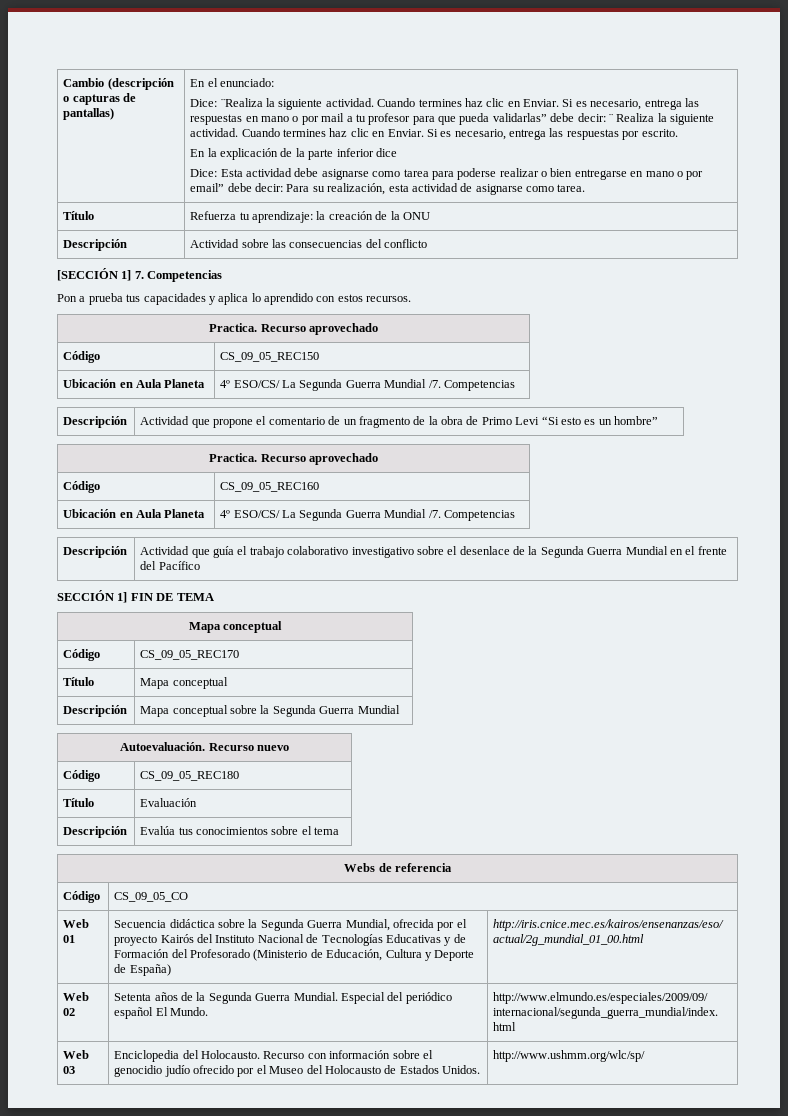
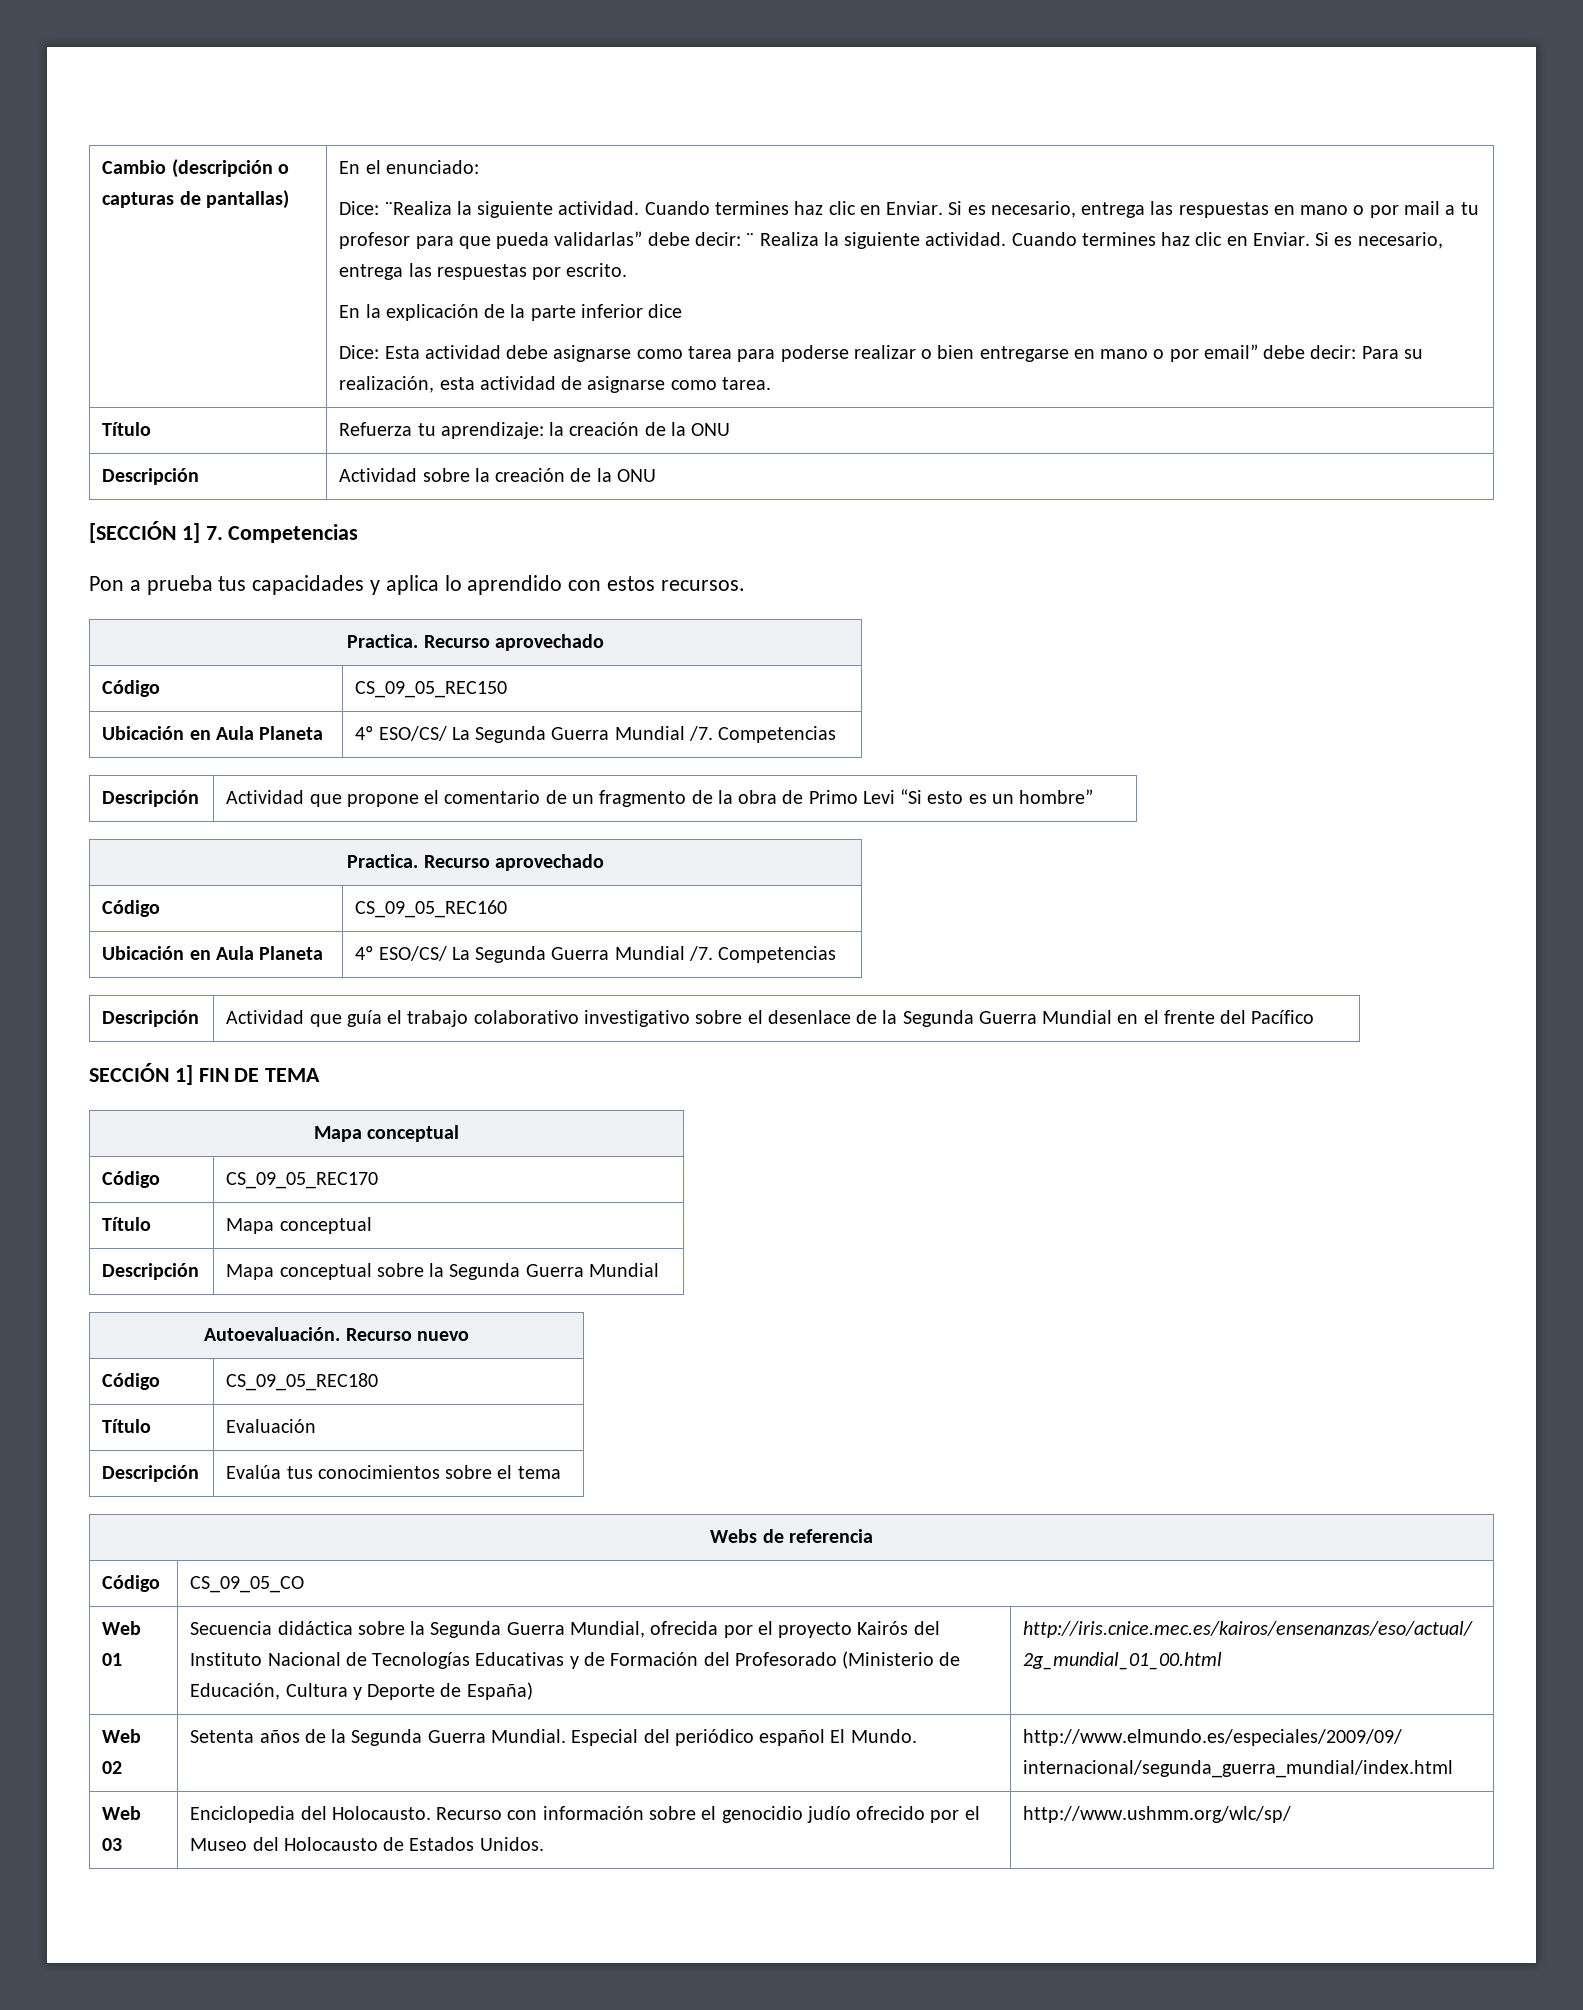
- Descripción | Actividad sobre las consecuencias del conflicto
+ Descripción | Actividad sobre la creación de la ONU

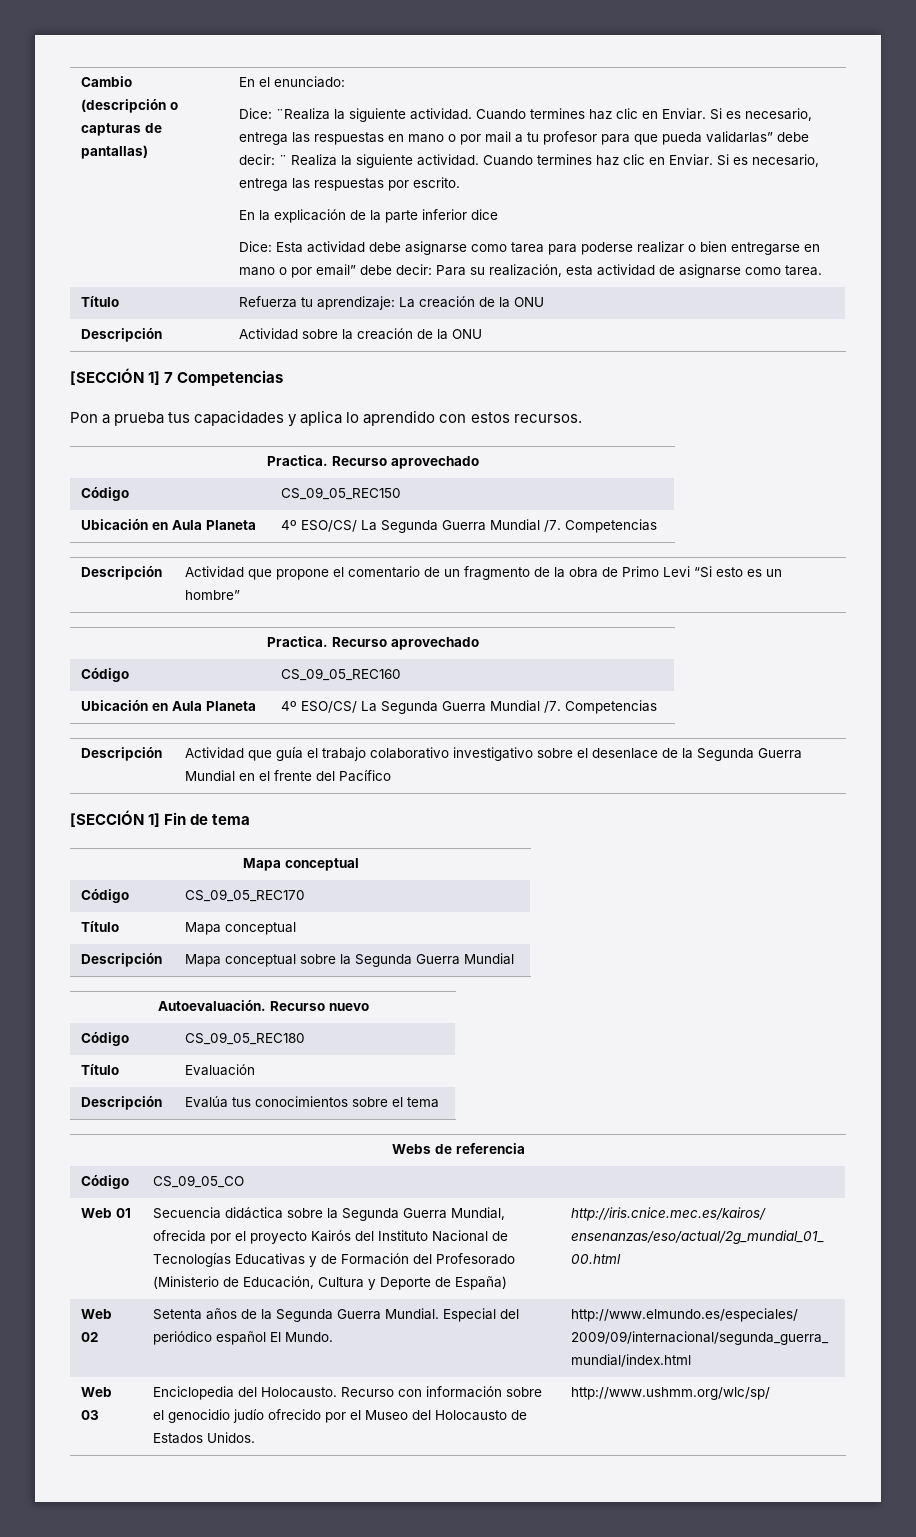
- Título | Refuerza tu aprendizaje: la creación de la ONU
+ Título | Refuerza tu aprendizaje: La creación de la ONU
- [SECCIÓN 1] 7. Competencias
+ [SECCIÓN 1] 7 Competencias
- SECCIÓN 1] FIN DE TEMA
+ [SECCIÓN 1] Fin de tema

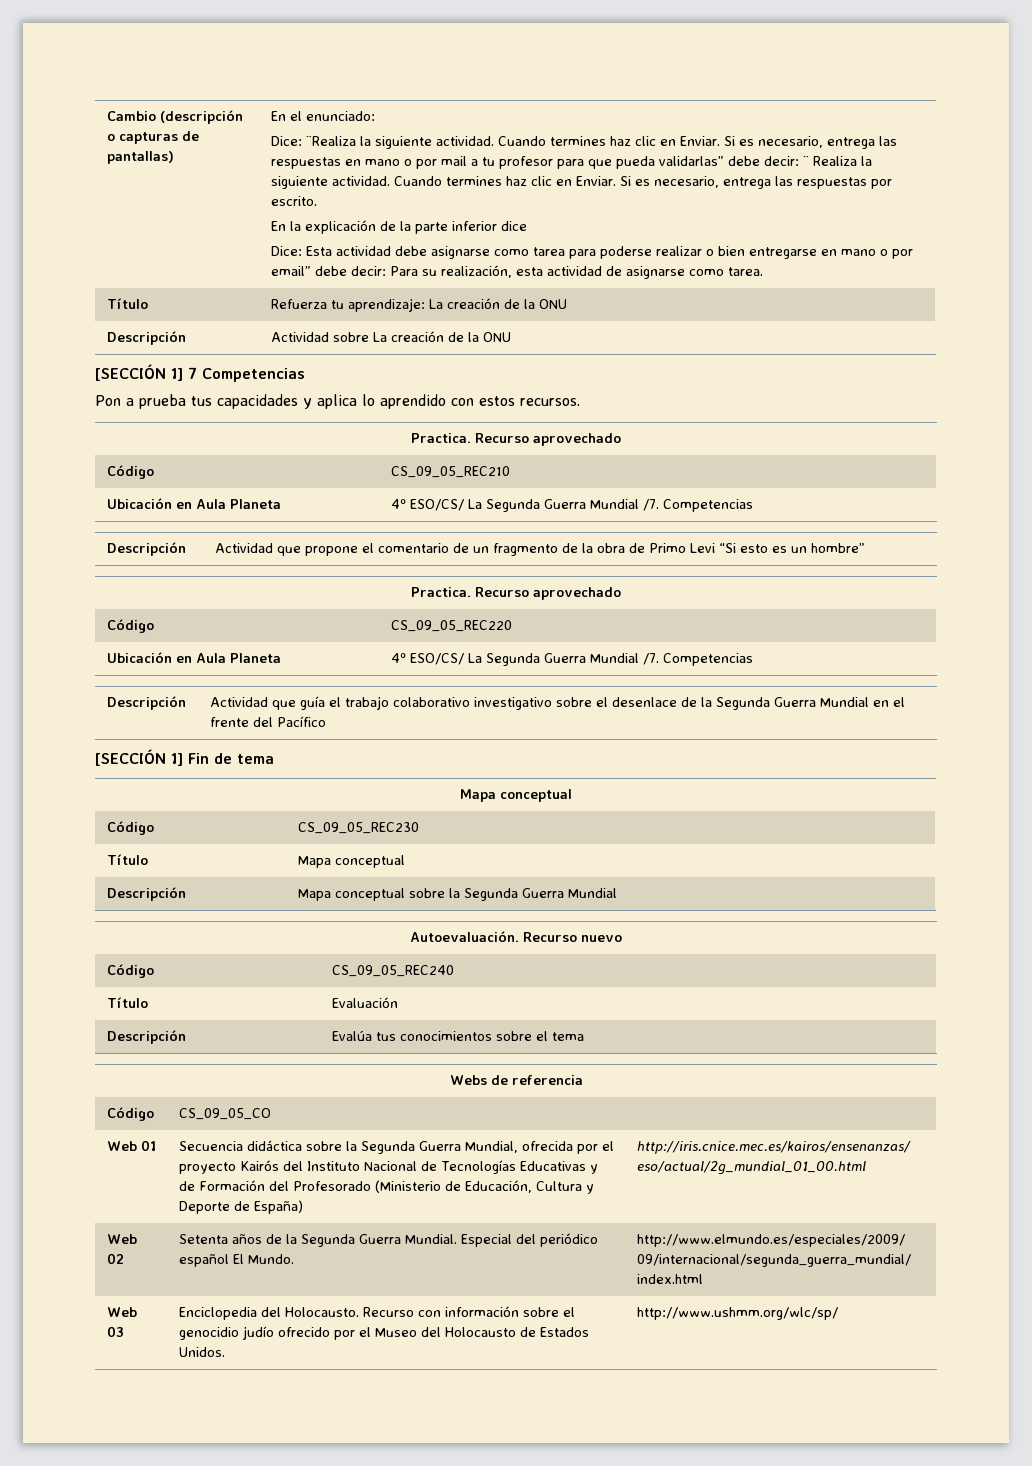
- Descripción | Actividad sobre la creación de la ONU
+ Descripción | Actividad sobre La creación de la ONU
- Código | CS_09_05_REC150
+ Código | CS_09_05_REC210
- Código | CS_09_05_REC160
+ Código | CS_09_05_REC220
- Código | CS_09_05_REC170
+ Código | CS_09_05_REC230
- Código | CS_09_05_REC180
+ Código | CS_09_05_REC240

